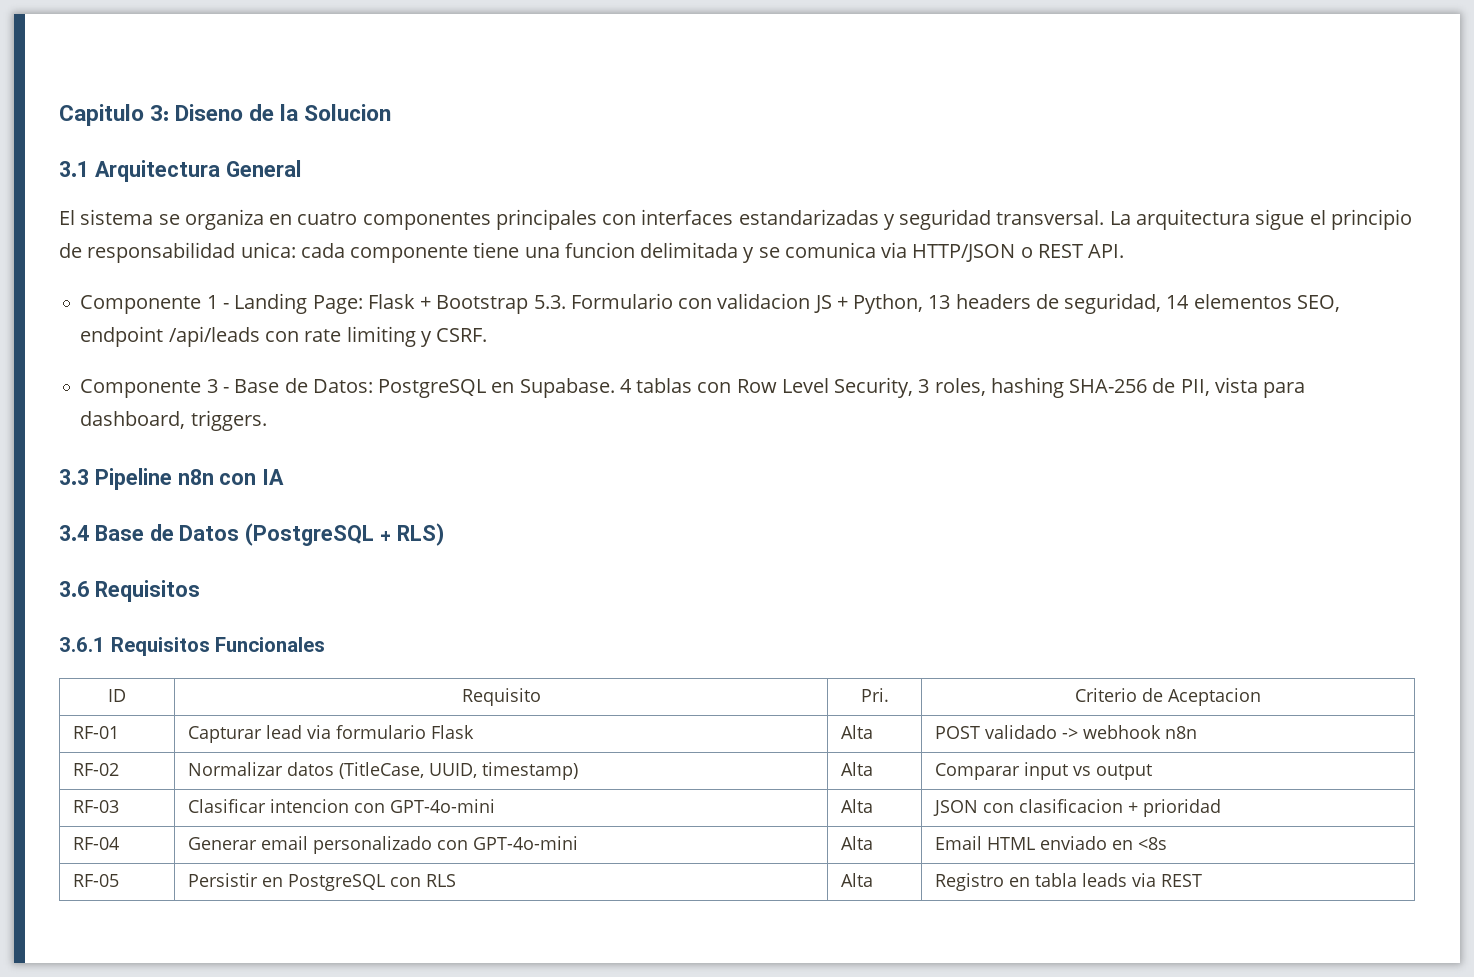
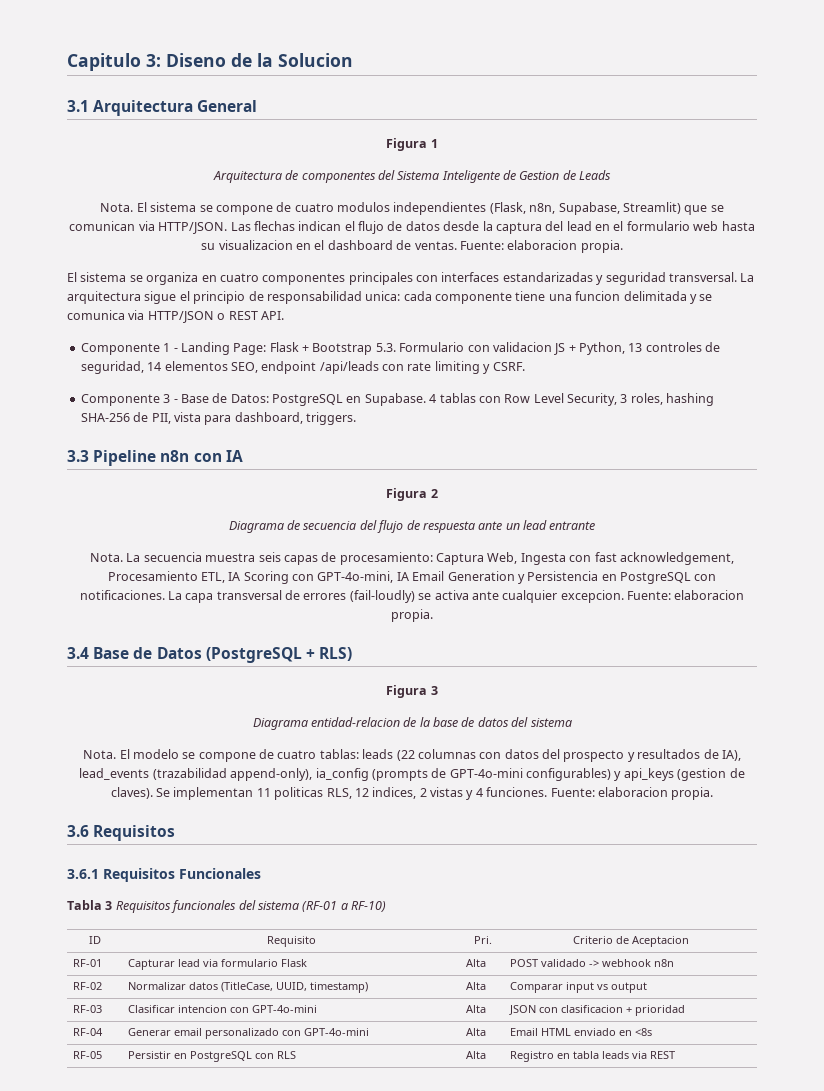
+ Figura 1
+ Arquitectura de componentes del Sistema Inteligente de Gestion de Leads
+ Nota. El sistema se compone de cuatro modulos independientes (Flask, n8n, Supabase, Streamlit) que se comunican via HTTP/JSON. Las flechas indican el flujo de datos desde la captura del lead en el formulario web hasta su visualizacion en el dashboard de ventas. Fuente: elaboracion propia.
- Componente 1 - Landing Page: Flask + Bootstrap 5.3. Formulario con validacion JS + Python, 13 headers de seguridad, 14 elementos SEO, endpoint /api/leads con rate limiting y CSRF.
+ Componente 1 - Landing Page: Flask + Bootstrap 5.3. Formulario con validacion JS + Python, 13 controles de seguridad, 14 elementos SEO, endpoint /api/leads con rate limiting y CSRF.
+ Figura 2
+ Diagrama de secuencia del flujo de respuesta ante un lead entrante
+ Nota. La secuencia muestra seis capas de procesamiento: Captura Web, Ingesta con fast acknowledgement, Procesamiento ETL, IA Scoring con GPT-4o-mini, IA Email Generation y Persistencia en PostgreSQL con notificaciones. La capa transversal de errores (fail-loudly) se activa ante cualquier excepcion. Fuente: elaboracion propia.
+ Figura 3
+ Diagrama entidad-relacion de la base de datos del sistema
+ Nota. El modelo se compone de cuatro tablas: leads (22 columnas con datos del prospecto y resultados de IA), lead_events (trazabilidad append-only), ia_config (prompts de GPT-4o-mini configurables) y api_keys (gestion de claves). Se implementan 11 politicas RLS, 12 indices, 2 vistas y 4 funciones. Fuente: elaboracion propia.
+ Tabla 3 Requisitos funcionales del sistema (RF-01 a RF-10)

